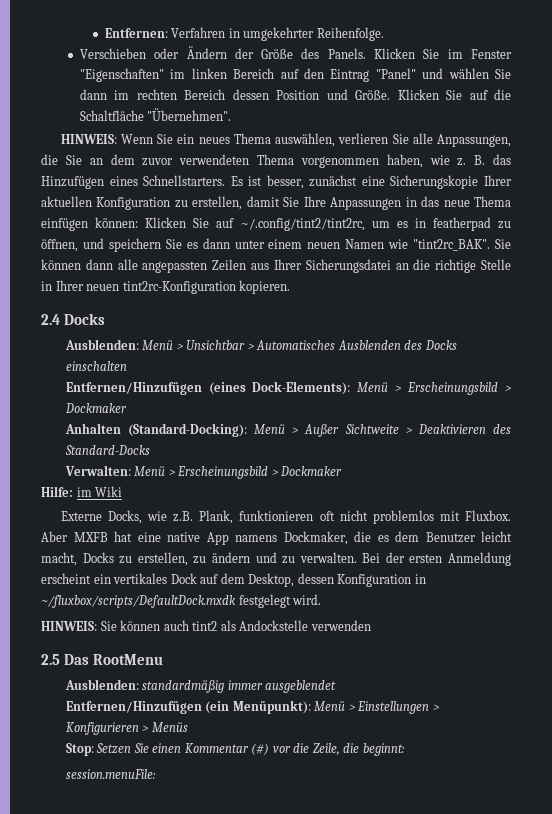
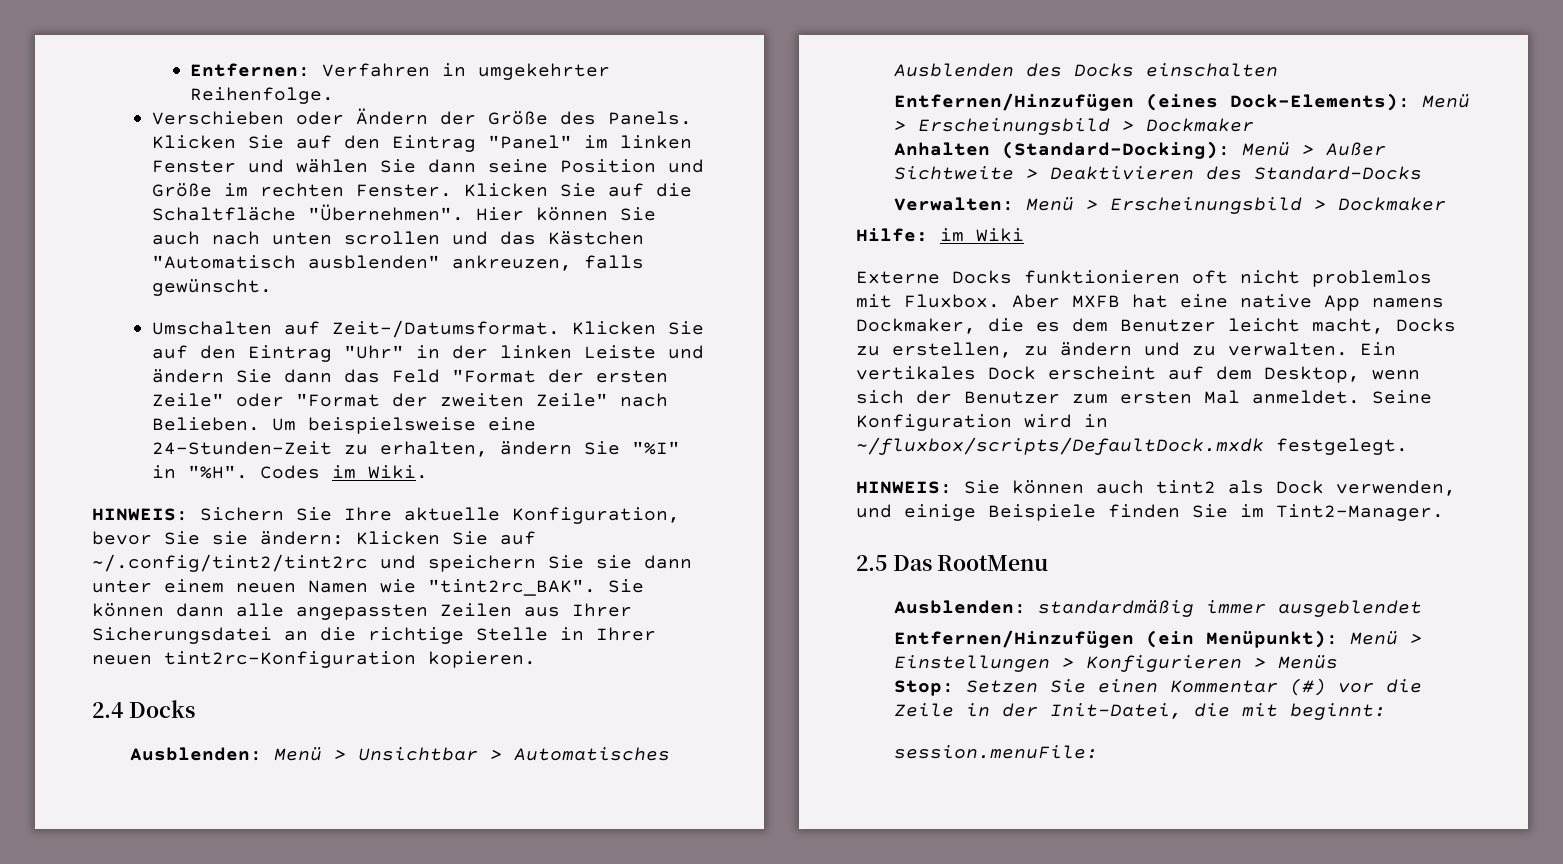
- Klicken Sie im Fenster "Eigenschaften" im linken Bereich auf den Eintrag "Panel" und wählen Sie dann im rechten Bereich dessen Position und Größe.
+ Klicken Sie auf den Eintrag "Panel" im linken Fenster und wählen Sie dann seine Position und Größe im rechten Fenster.
- Klicken Sie auf die Schaltfläche "Übernehmen".
- HINWEIS: Wenn Sie ein neues Thema auswählen, verlieren Sie alle Anpassungen, die Sie an dem zuvor verwendeten Thema vorgenommen haben, wie z. B. das Hinzufügen eines Schnellstarters. Es ist besser, zunächst eine Sicherungskopie Ihrer aktuellen Konfiguration zu erstellen, damit Sie Ihre Anpassungen in das neue Thema einfügen können: Klicken Sie auf ~/.config/tint2/tint2rc, um es in featherpad zu öffnen, und speichern Sie es dann unter einem neuen Namen wie "tint2rc_BAK".
+ Klicken Sie auf die Schaltfläche "Übernehmen". Hier können Sie auch nach unten scrollen und das Kästchen "Automatisch ausblenden" ankreuzen, falls gewünscht.
+ Umschalten auf Zeit-/Datumsformat. Klicken Sie auf den Eintrag "Uhr" in der linken Leiste und ändern Sie dann das Feld "Format der ersten Zeile" oder "Format der zweiten Zeile" nach Belieben. Um beispielsweise eine 24-Stunden-Zeit zu erhalten, ändern Sie "%I" in "%H". Codes im Wiki.
+ HINWEIS: Sichern Sie Ihre aktuelle Konfiguration, bevor Sie sie ändern: Klicken Sie auf ~/.config/tint2/tint2rc und speichern Sie sie dann unter einem neuen Namen wie "tint2rc_BAK".
- Externe Docks, wie z.B. Plank, funktionieren oft nicht problemlos mit Fluxbox.
+ Externe Docks funktionieren oft nicht problemlos mit Fluxbox.
- Bei der ersten Anmeldung erscheint ein vertikales Dock auf dem Desktop, dessen Konfiguration in ~/fluxbox/scripts/DefaultDock.mxdk festgelegt wird.
+ Ein vertikales Dock erscheint auf dem Desktop, wenn sich der Benutzer zum ersten Mal anmeldet. Seine Konfiguration wird in ~/fluxbox/scripts/DefaultDock.mxdk festgelegt.
- HINWEIS: Sie können auch tint2 als Andockstelle verwenden
+ HINWEIS: Sie können auch tint2 als Dock verwenden, und einige Beispiele finden Sie im Tint2-Manager.
- Stop: Setzen Sie einen Kommentar (#) vor die Zeile, die beginnt:
+ Stop: Setzen Sie einen Kommentar (#) vor die Zeile in der Init-Datei, die mit beginnt:

